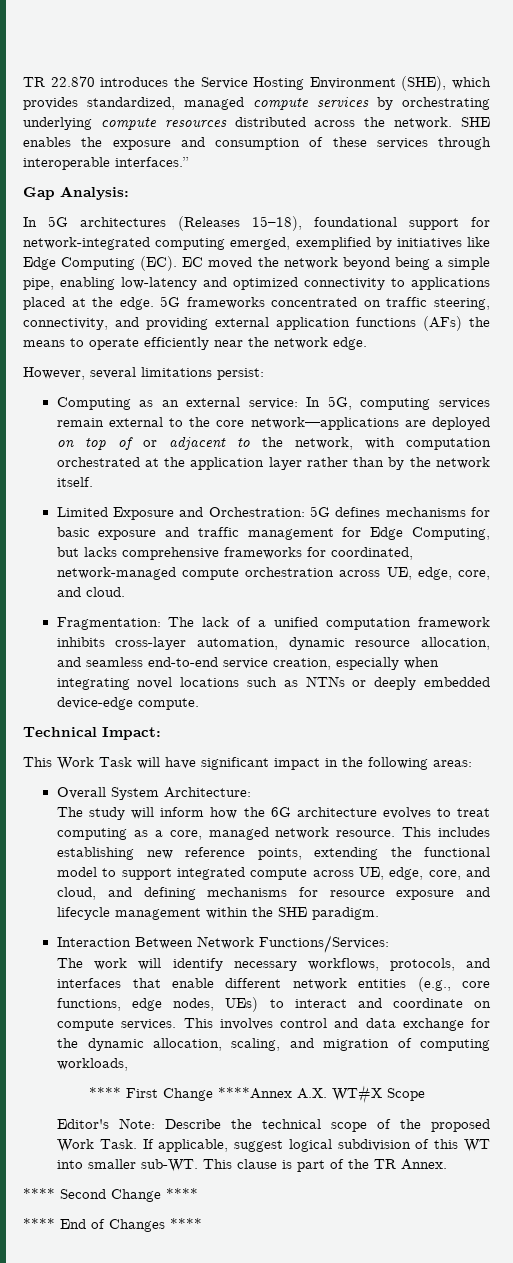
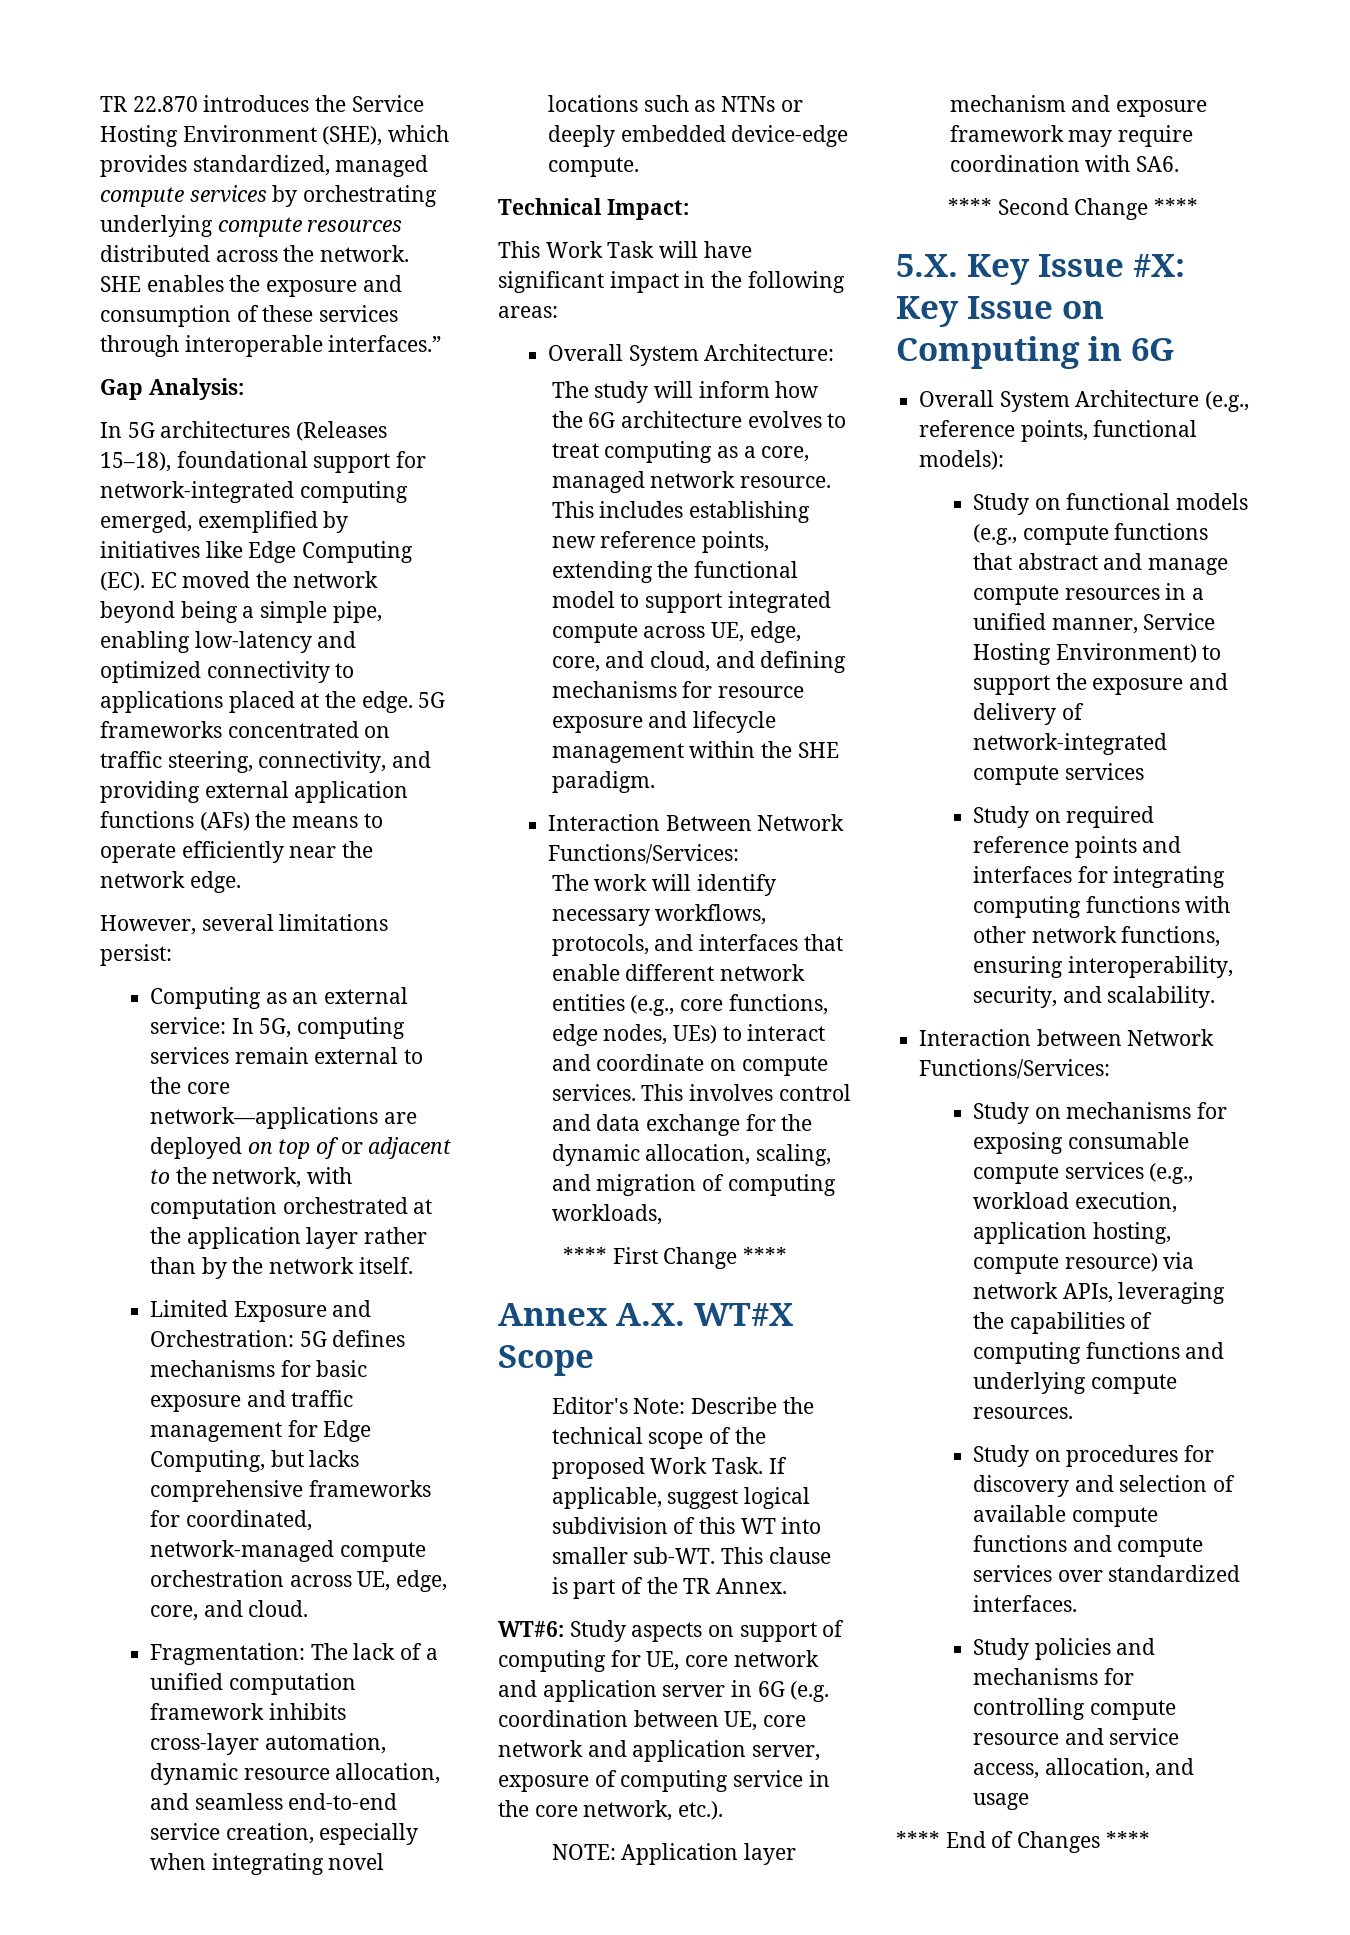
- **** First Change ****Annex A.X. WT#X Scope
+ **** First Change ****
+ Annex A.X. WT#X Scope
+ WT#6: Study aspects on support of computing for UE, core network and application server in 6G (e.g. coordination between UE, core network and application server, exposure of computing service in the core network, etc.).
+ NOTE: Application layer mechanism and exposure framework may require coordination with SA6.
  **** Second Change ****
+ 5.X. Key Issue #X: Key Issue on Computing in 6G
+ Overall System Architecture (e.g., reference points, functional models):
+ Study on functional models (e.g., compute functions that abstract and manage compute resources in a unified manner, Service Hosting Environment) to support the exposure and delivery of network-integrated compute services
+ Study on required reference points and interfaces for integrating computing functions with other network functions, ensuring interoperability, security, and scalability.
+ Interaction between Network Functions/Services:
+ Study on mechanisms for exposing consumable compute services (e.g., workload execution, application hosting, compute resource) via network APIs, leveraging the capabilities of computing functions and underlying compute resources.
+ Study on procedures for discovery and selection of available compute functions and compute services over standardized interfaces.
+ Study policies and mechanisms for controlling compute resource and service access, allocation, and usage

